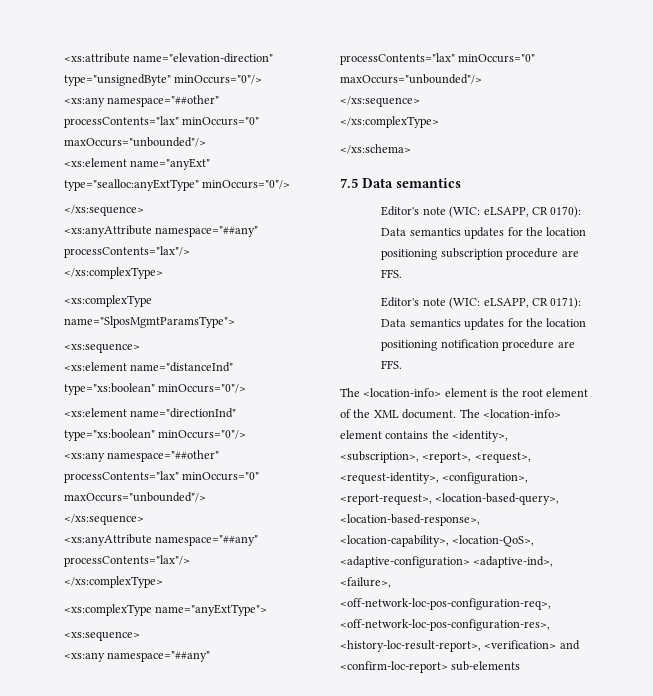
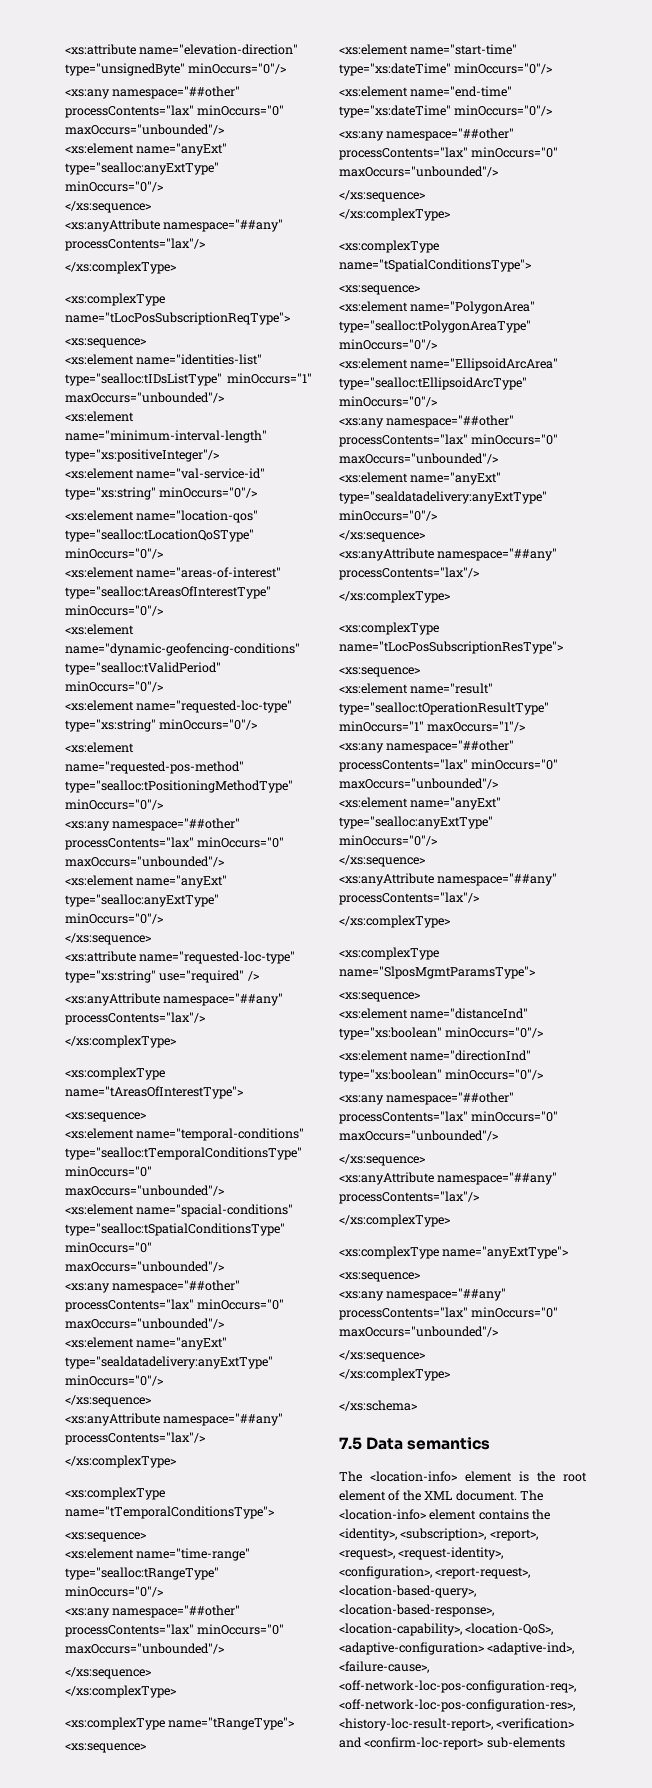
+ <xs:complexType name="tLocPosSubscriptionReqType">
+ <xs:sequence>
+ <xs:element name="identities-list" type="sealloc:tIDsListType" minOccurs="1" maxOccurs="unbounded"/>
+ <xs:element name="minimum-interval-length" type="xs:positiveInteger"/>
+ <xs:element name="val-service-id" type="xs:string" minOccurs="0"/>
+ <xs:element name="location-qos" type="sealloc:tLocationQoSType" minOccurs="0"/>
+ <xs:element name="areas-of-interest" type="sealloc:tAreasOfInterestType" minOccurs="0"/>
+ <xs:element name="dynamic-geofencing-conditions" type="sealloc:tValidPeriod" minOccurs="0"/>
+ <xs:element name="requested-loc-type" type="xs:string" minOccurs="0"/>
+ <xs:element name="requested-pos-method" type="sealloc:tPositioningMethodType" minOccurs="0"/>
+ <xs:any namespace="##other" processContents="lax" minOccurs="0" maxOccurs="unbounded"/>
+ <xs:element name="anyExt" type="sealloc:anyExtType" minOccurs="0"/>
+ </xs:sequence>
+ <xs:attribute name="requested-loc-type" type="xs:string" use="required" />
+ <xs:anyAttribute namespace="##any" processContents="lax"/>
+ </xs:complexType>
+ <xs:complexType name="tAreasOfInterestType">
+ <xs:sequence>
+ <xs:element name="temporal-conditions" type="sealloc:tTemporalConditionsType" minOccurs="0" maxOccurs="unbounded"/>
+ <xs:element name="spacial-conditions" type="sealloc:tSpatialConditionsType" minOccurs="0" maxOccurs="unbounded"/>
+ <xs:any namespace="##other" processContents="lax" minOccurs="0" maxOccurs="unbounded"/>
+ <xs:element name="anyExt" type="sealdatadelivery:anyExtType" minOccurs="0"/>
+ </xs:sequence>
+ <xs:anyAttribute namespace="##any" processContents="lax"/>
+ </xs:complexType>
+ <xs:complexType name="tTemporalConditionsType">
+ <xs:sequence>
+ <xs:element name="time-range" type="sealloc:tRangeType" minOccurs="0"/>
+ <xs:any namespace="##other" processContents="lax" minOccurs="0" maxOccurs="unbounded"/>
+ </xs:sequence>
+ </xs:complexType>
+ <xs:complexType name="tRangeType">
+ <xs:sequence>
+ <xs:element name="start-time" type="xs:dateTime" minOccurs="0"/>
+ <xs:element name="end-time" type="xs:dateTime" minOccurs="0"/>
+ <xs:any namespace="##other" processContents="lax" minOccurs="0" maxOccurs="unbounded"/>
+ </xs:sequence>
+ </xs:complexType>
+ <xs:complexType name="tSpatialConditionsType">
+ <xs:sequence>
+ <xs:element name="PolygonArea" type="sealloc:tPolygonAreaType" minOccurs="0"/>
+ <xs:element name="EllipsoidArcArea" type="sealloc:tEllipsoidArcType" minOccurs="0"/>
+ <xs:any namespace="##other" processContents="lax" minOccurs="0" maxOccurs="unbounded"/>
+ <xs:element name="anyExt" type="sealdatadelivery:anyExtType" minOccurs="0"/>
+ </xs:sequence>
+ <xs:anyAttribute namespace="##any" processContents="lax"/>
+ </xs:complexType>
+ <xs:complexType name="tLocPosSubscriptionResType">
+ <xs:sequence>
+ <xs:element name="result" type="sealloc:tOperationResultType" minOccurs="1" maxOccurs="1"/>
+ <xs:any namespace="##other" processContents="lax" minOccurs="0" maxOccurs="unbounded"/>
+ <xs:element name="anyExt" type="sealloc:anyExtType" minOccurs="0"/>
+ </xs:sequence>
+ <xs:anyAttribute namespace="##any" processContents="lax"/>
+ </xs:complexType>
- Editor's note (WIC: eLSAPP, CR 0170): Data semantics updates for the location positioning subscription procedure are FFS.
- Editor's note (WIC: eLSAPP, CR 0171): Data semantics updates for the location positioning notification procedure are FFS.
- The <location-info> element contains the <identity>, <subscription>, <report>, <request>, <request-identity>, <configuration>, <report-request>, <location-based-query>, <location-based-response>, <location-capability>, <location-QoS>, <adaptive-configuration> <adaptive-ind>, <failure>, <off-network-loc-pos-configuration-req>, <off-network-loc-pos-configuration-res>, <history-loc-result-report>, <verification> and <confirm-loc-report> sub-elements
+ The <location-info> element contains the <identity>, <subscription>, <report>, <request>, <request-identity>, <configuration>, <report-request>, <location-based-query>, <location-based-response>, <location-capability>, <location-QoS>, <adaptive-configuration> <adaptive-ind>, <failure-cause>, <off-network-loc-pos-configuration-req>, <off-network-loc-pos-configuration-res>, <history-loc-result-report>, <verification> and <confirm-loc-report> sub-elements

